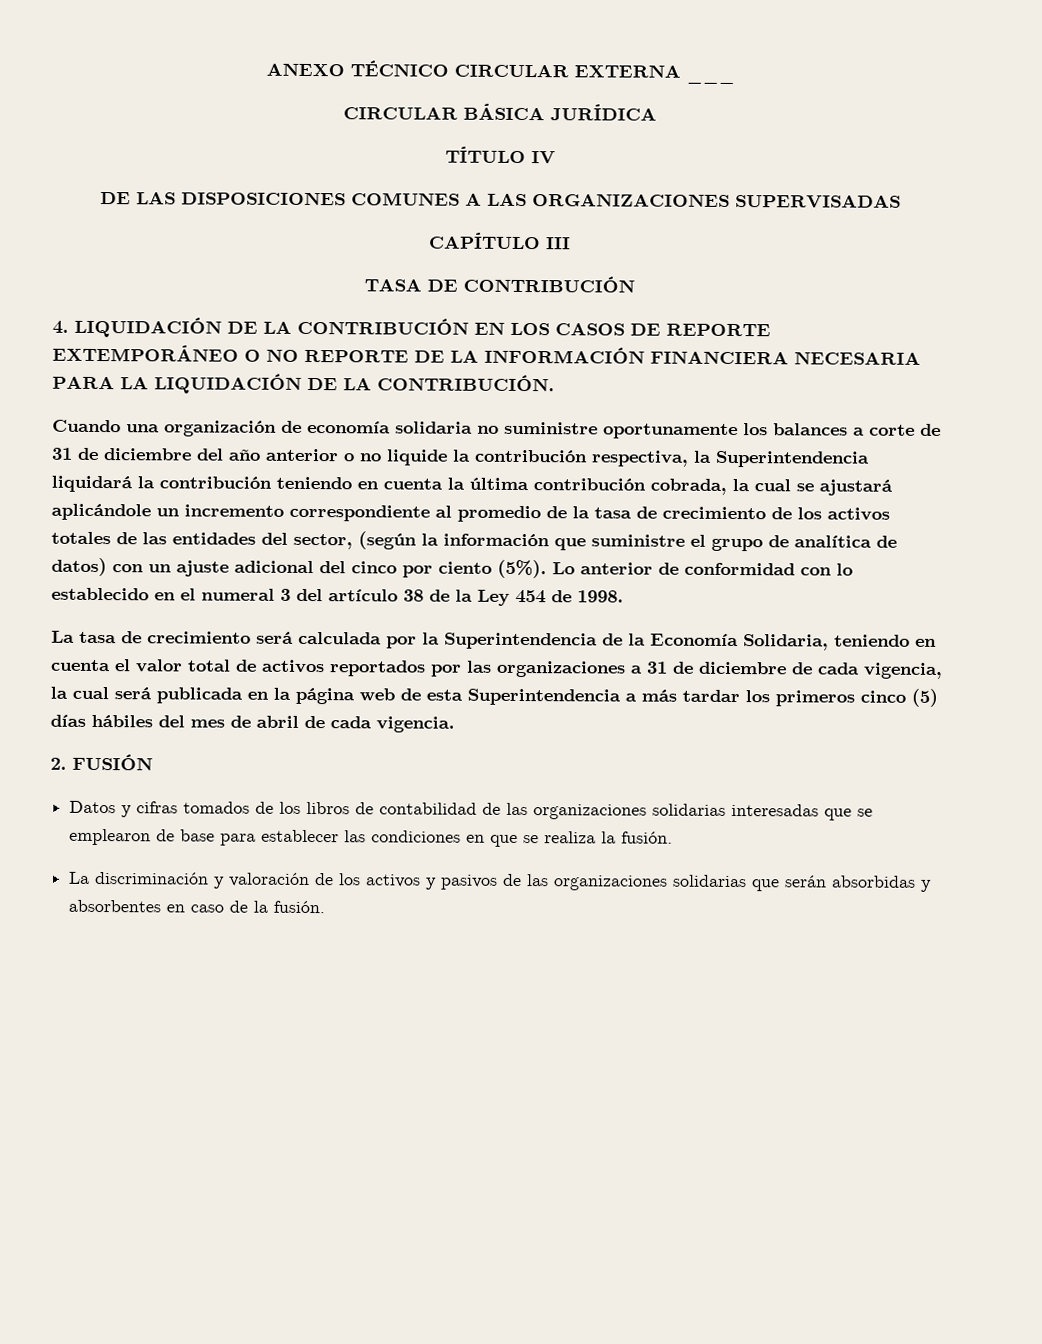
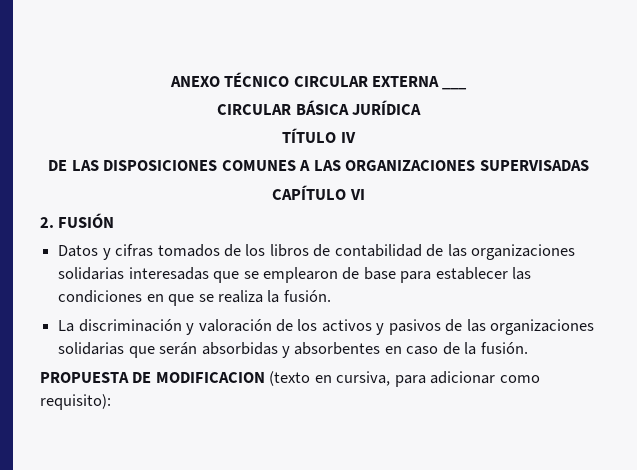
- CAPÍTULO III
- TASA DE CONTRIBUCIÓN
- 4. LIQUIDACIÓN DE LA CONTRIBUCIÓN EN LOS CASOS DE REPORTE EXTEMPORÁNEO O NO REPORTE DE LA INFORMACIÓN FINANCIERA NECESARIA PARA LA LIQUIDACIÓN DE LA CONTRIBUCIÓN.
- Cuando una organización de economía solidaria no suministre oportunamente los balances a corte de 31 de diciembre del año anterior o no liquide la contribución respectiva, la Superintendencia liquidará la contribución teniendo en cuenta la última contribución cobrada, la cual se ajustará aplicándole un incremento correspondiente al promedio de la tasa de crecimiento de los activos totales de las entidades del sector, (según la información que suministre el grupo de analítica de datos) con un ajuste adicional del cinco por ciento (5%). Lo anterior de conformidad con lo establecido en el numeral 3 del artículo 38 de la Ley 454 de 1998.
- La tasa de crecimiento será calculada por la Superintendencia de la Economía Solidaria, teniendo en cuenta el valor total de activos reportados por las organizaciones a 31 de diciembre de cada vigencia, la cual será publicada en la página web de esta Superintendencia a más tardar los primeros cinco (5) días hábiles del mes de abril de cada vigencia.
+ CAPÍTULO VI
+ PROPUESTA DE MODIFICACION (texto en cursiva, para adicionar como requisito):

